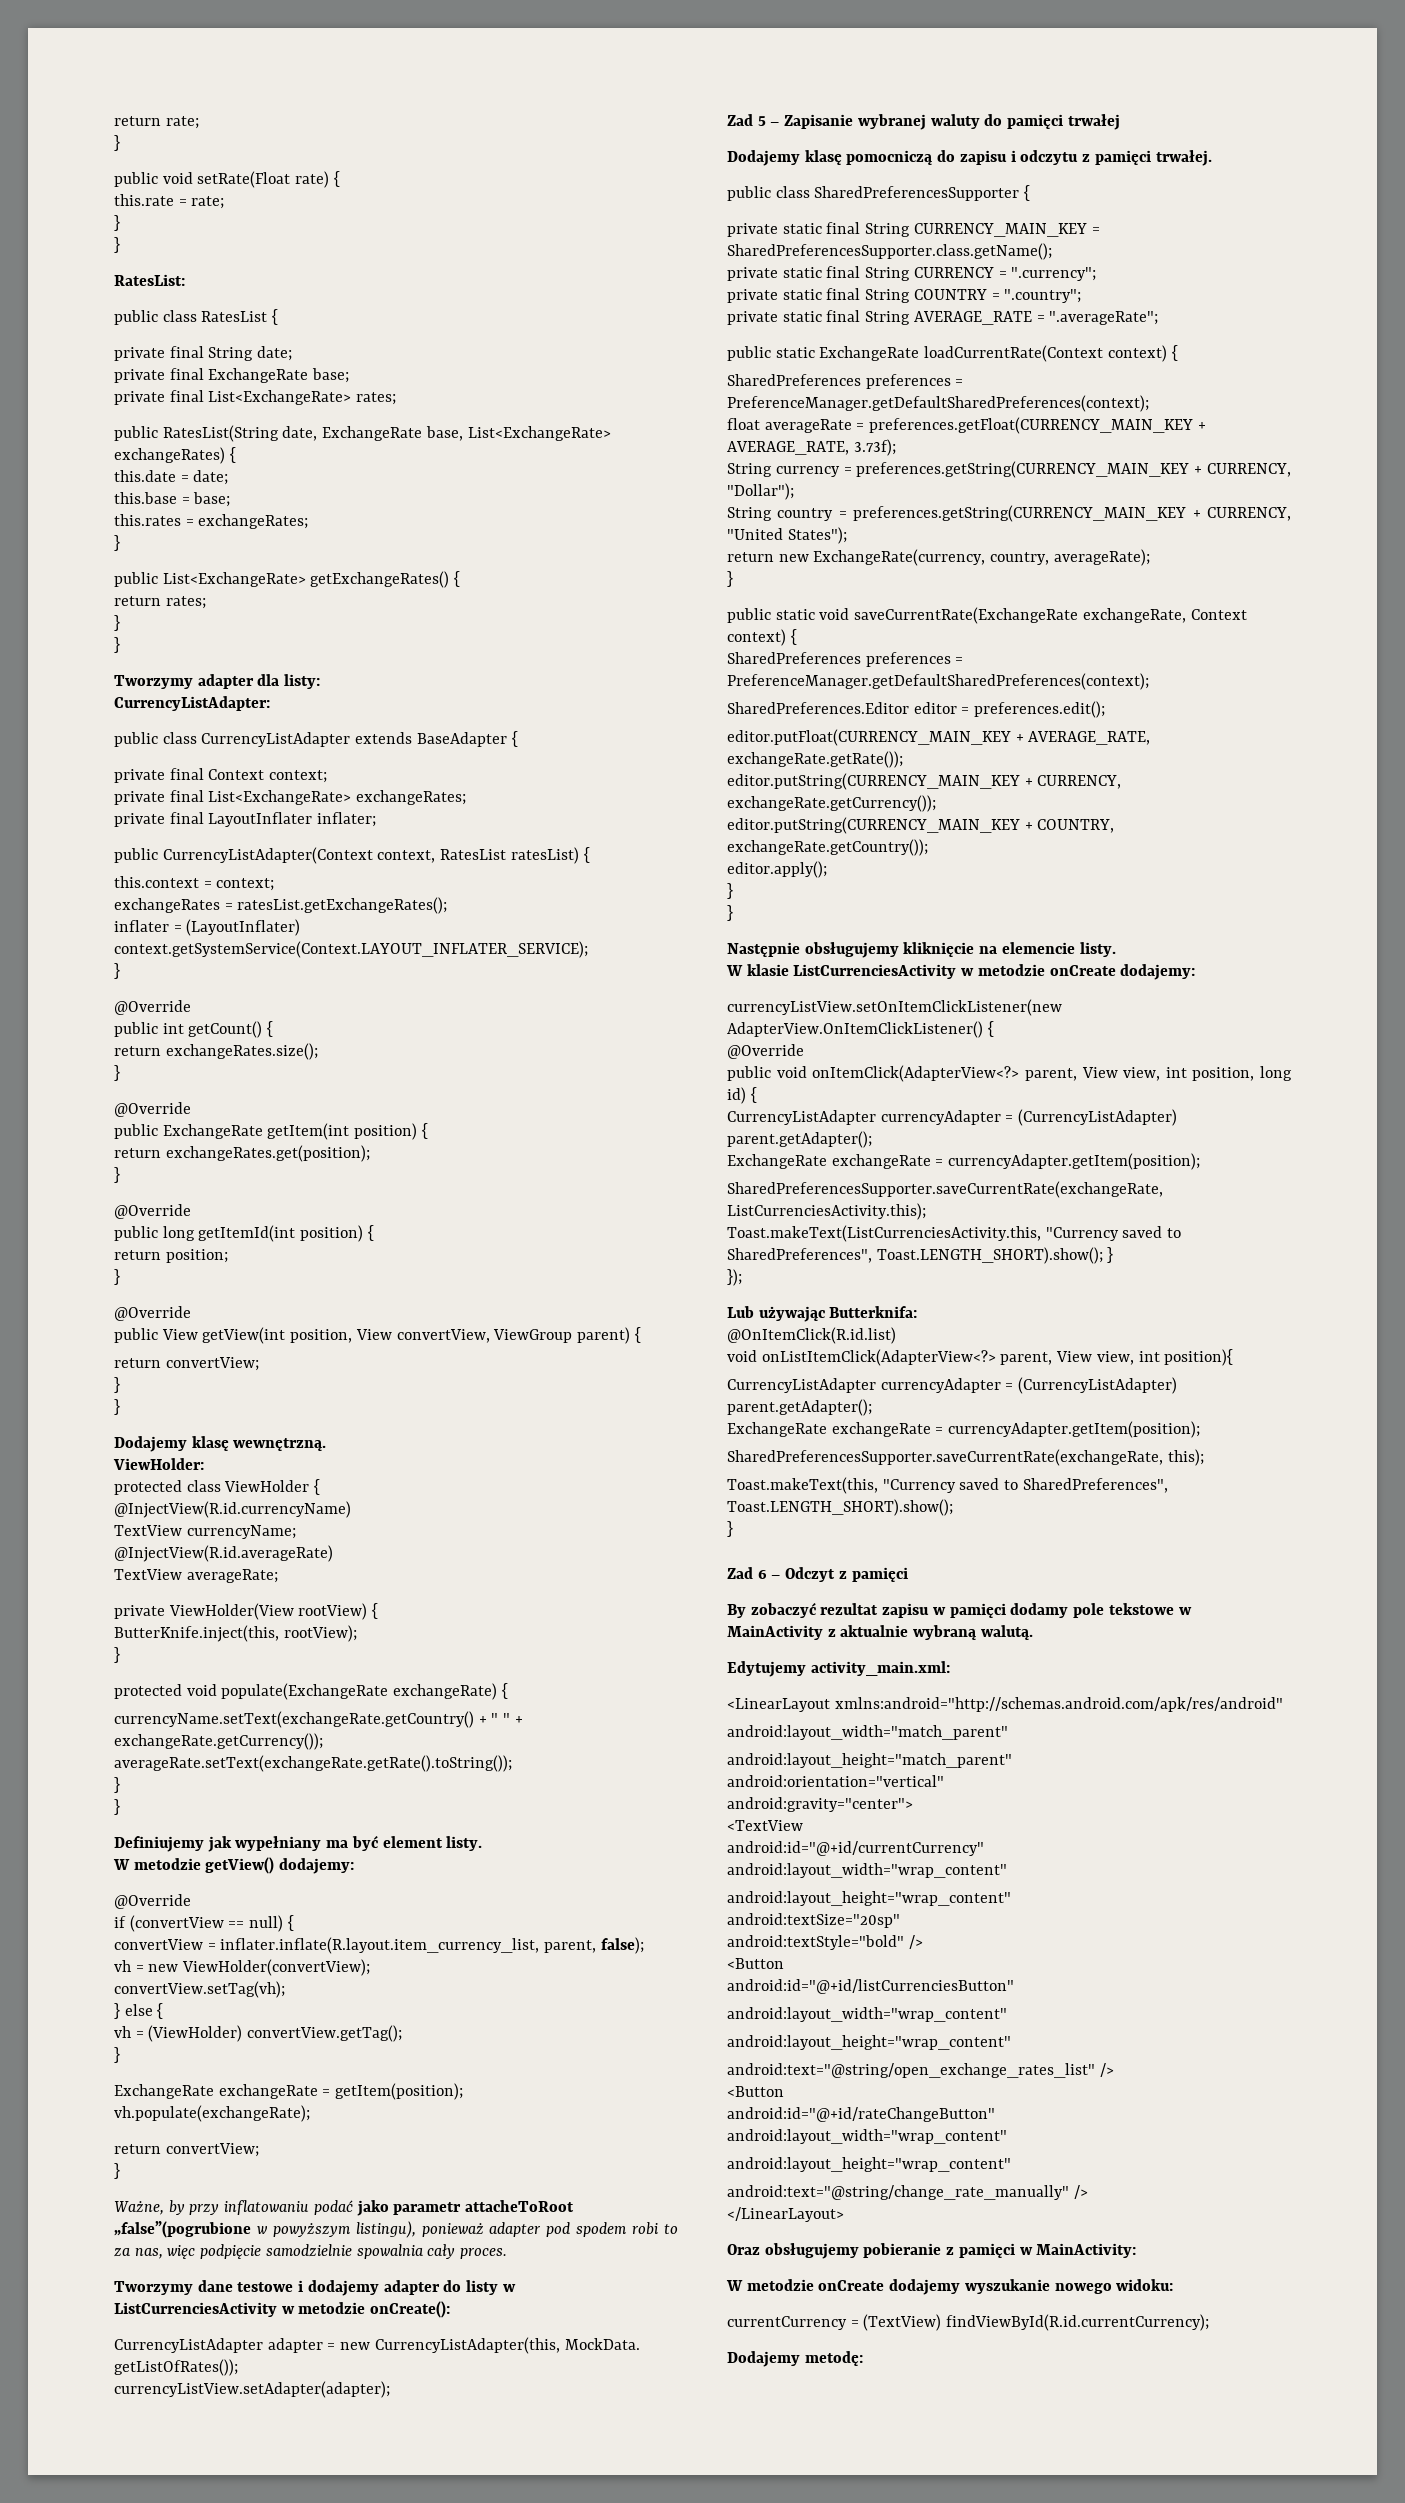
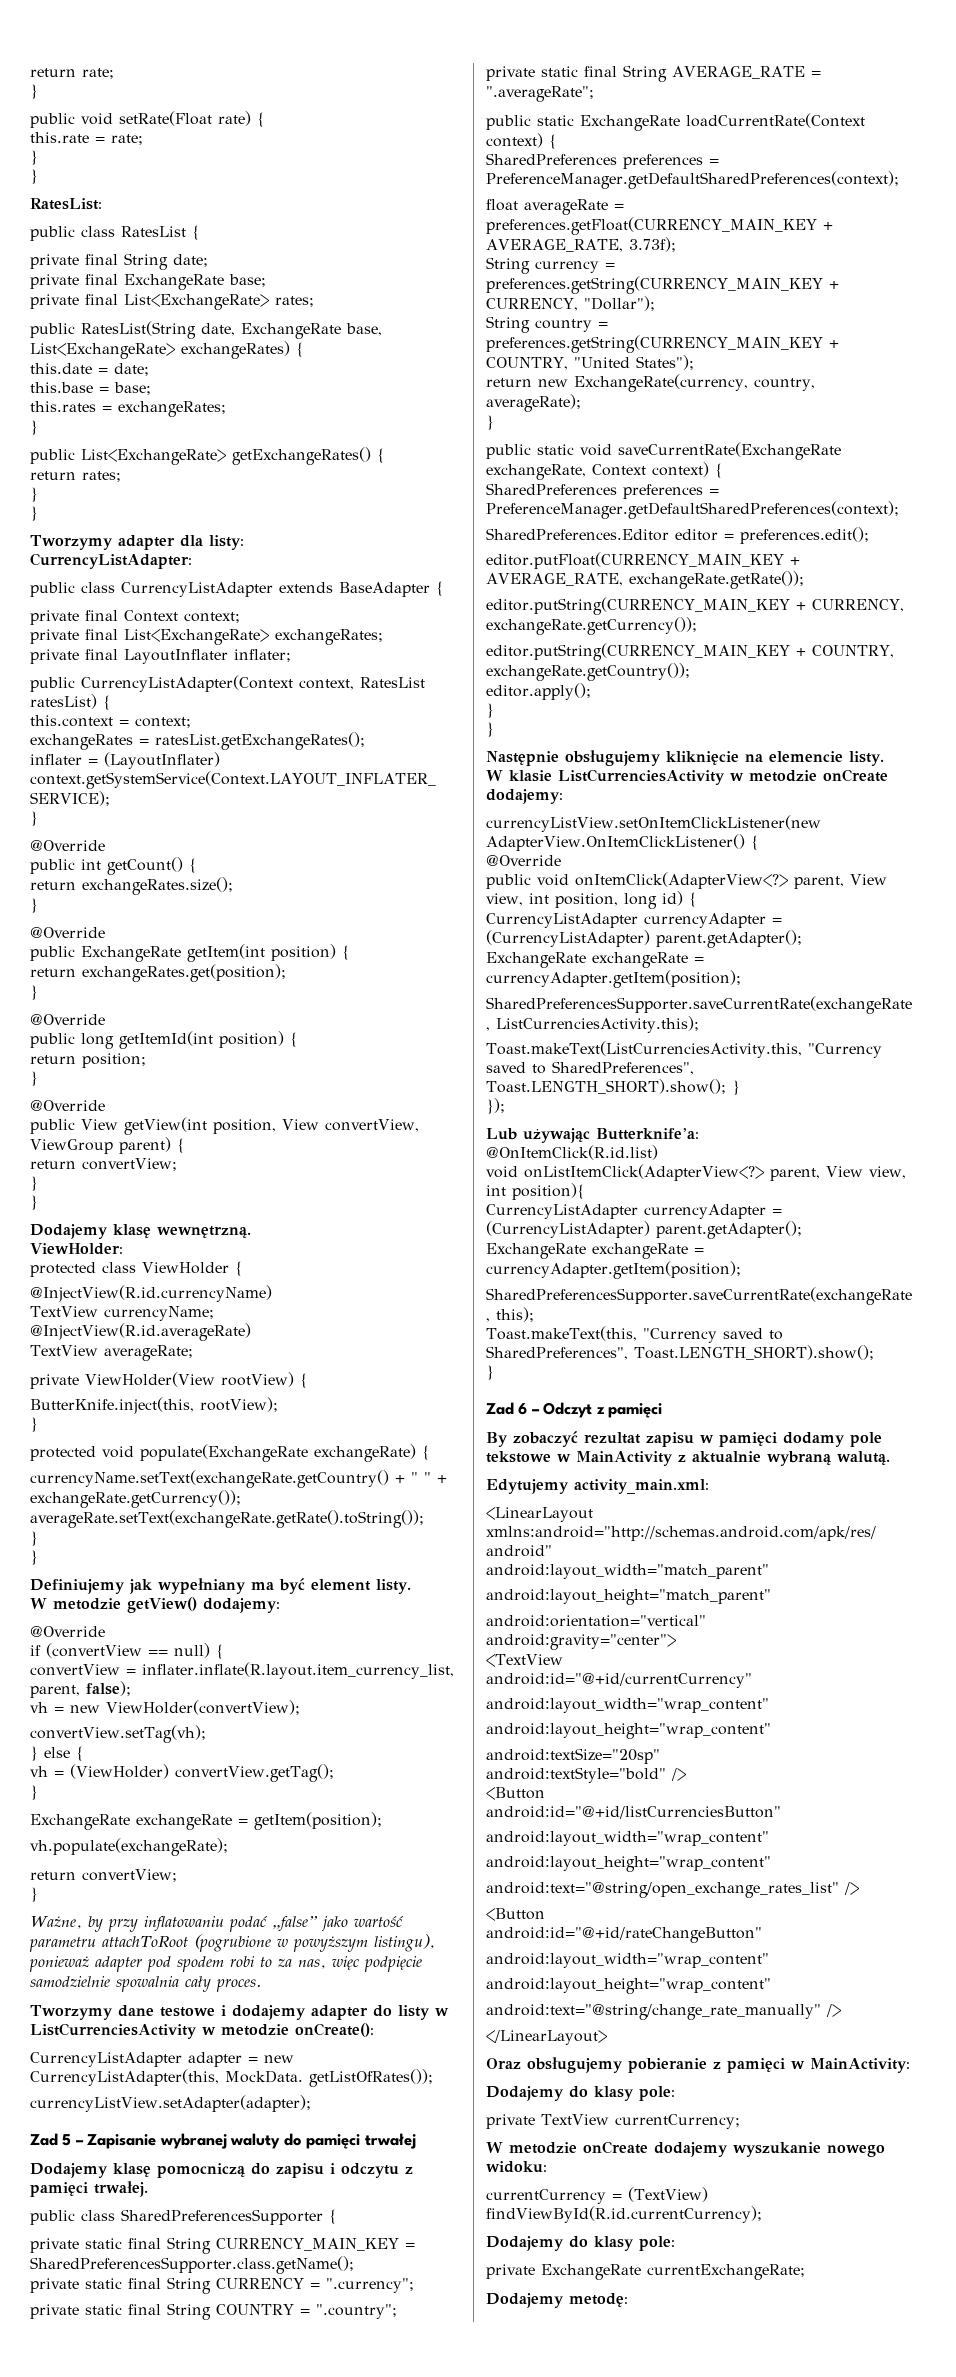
- Ważne, by przy inflatowaniu podać jako parametr attacheToRoot „false”(pogrubione w powyższym listingu), ponieważ adapter pod spodem robi to za nas, więc podpięcie samodzielnie spowalnia cały proces.
+ Ważne, by przy inflatowaniu podać „false” jako wartość parametru attachToRoot (pogrubione w powyższym listingu), ponieważ adapter pod spodem robi to za nas, więc podpięcie samodzielnie spowalnia cały proces.
- String country = preferences.getString(CURRENCY_MAIN_KEY + CURRENCY, "United States");
+ String country = preferences.getString(CURRENCY_MAIN_KEY + COUNTRY, "United States");
- Lub używając Butterknifa:
+ Lub używając Butterknife’a:
  Oraz obsługujemy pobieranie z pamięci w MainActivity:
+ Dodajemy do klasy pole:
+ private TextView currentCurrency;
  currentCurrency = (TextView) findViewById(R.id.currentCurrency);
+ Dodajemy do klasy pole:
+ private ExchangeRate currentExchangeRate;

